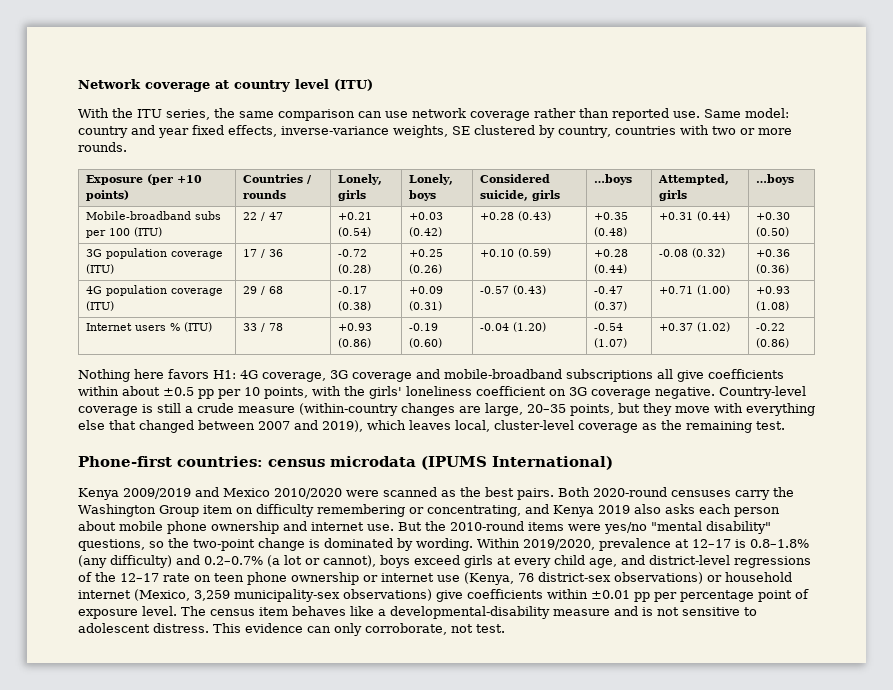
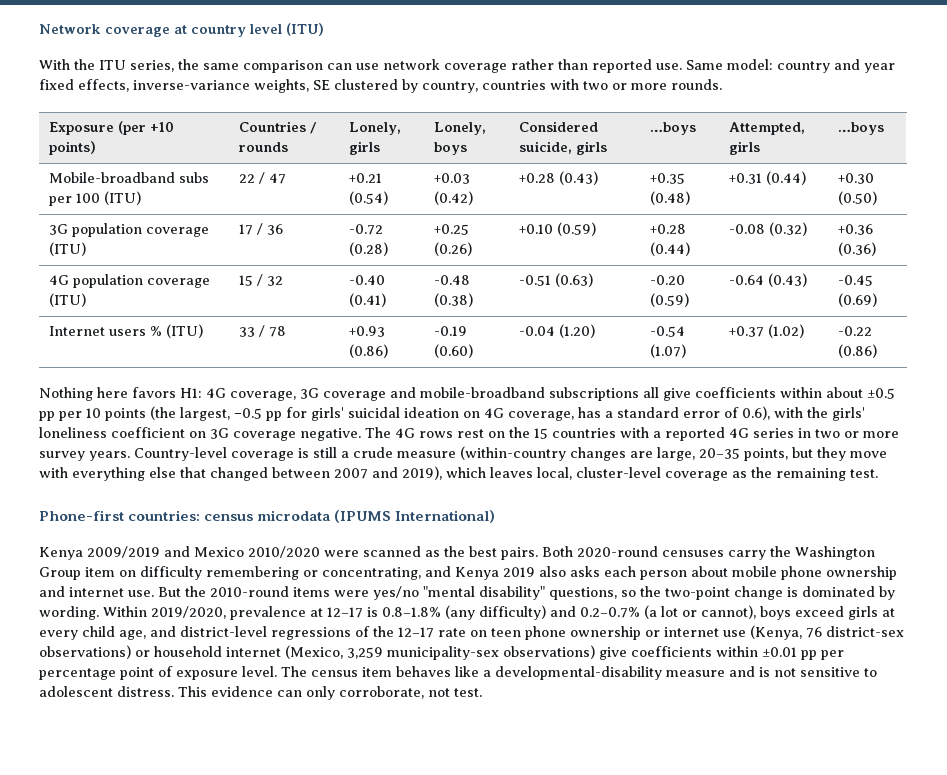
- 4G population coverage (ITU) | 29 / 68 | -0.17 (0.38) | +0.09 (0.31) | -0.57 (0.43) | -0.47 (0.37) | +0.71 (1.00) | +0.93 (1.08)
+ 4G population coverage (ITU) | 15 / 32 | -0.40 (0.41) | -0.48 (0.38) | -0.51 (0.63) | -0.20 (0.59) | -0.64 (0.43) | -0.45 (0.69)
- Nothing here favors H1: 4G coverage, 3G coverage and mobile-broadband subscriptions all give coefficients within about ±0.5 pp per 10 points, with the girls' loneliness coefficient on 3G coverage negative.
+ Nothing here favors H1: 4G coverage, 3G coverage and mobile-broadband subscriptions all give coefficients within about ±0.5 pp per 10 points (the largest, −0.5 pp for girls' suicidal ideation on 4G coverage, has a standard error of 0.6), with the girls' loneliness coefficient on 3G coverage negative.
+ The 4G rows rest on the 15 countries with a reported 4G series in two or more survey years.

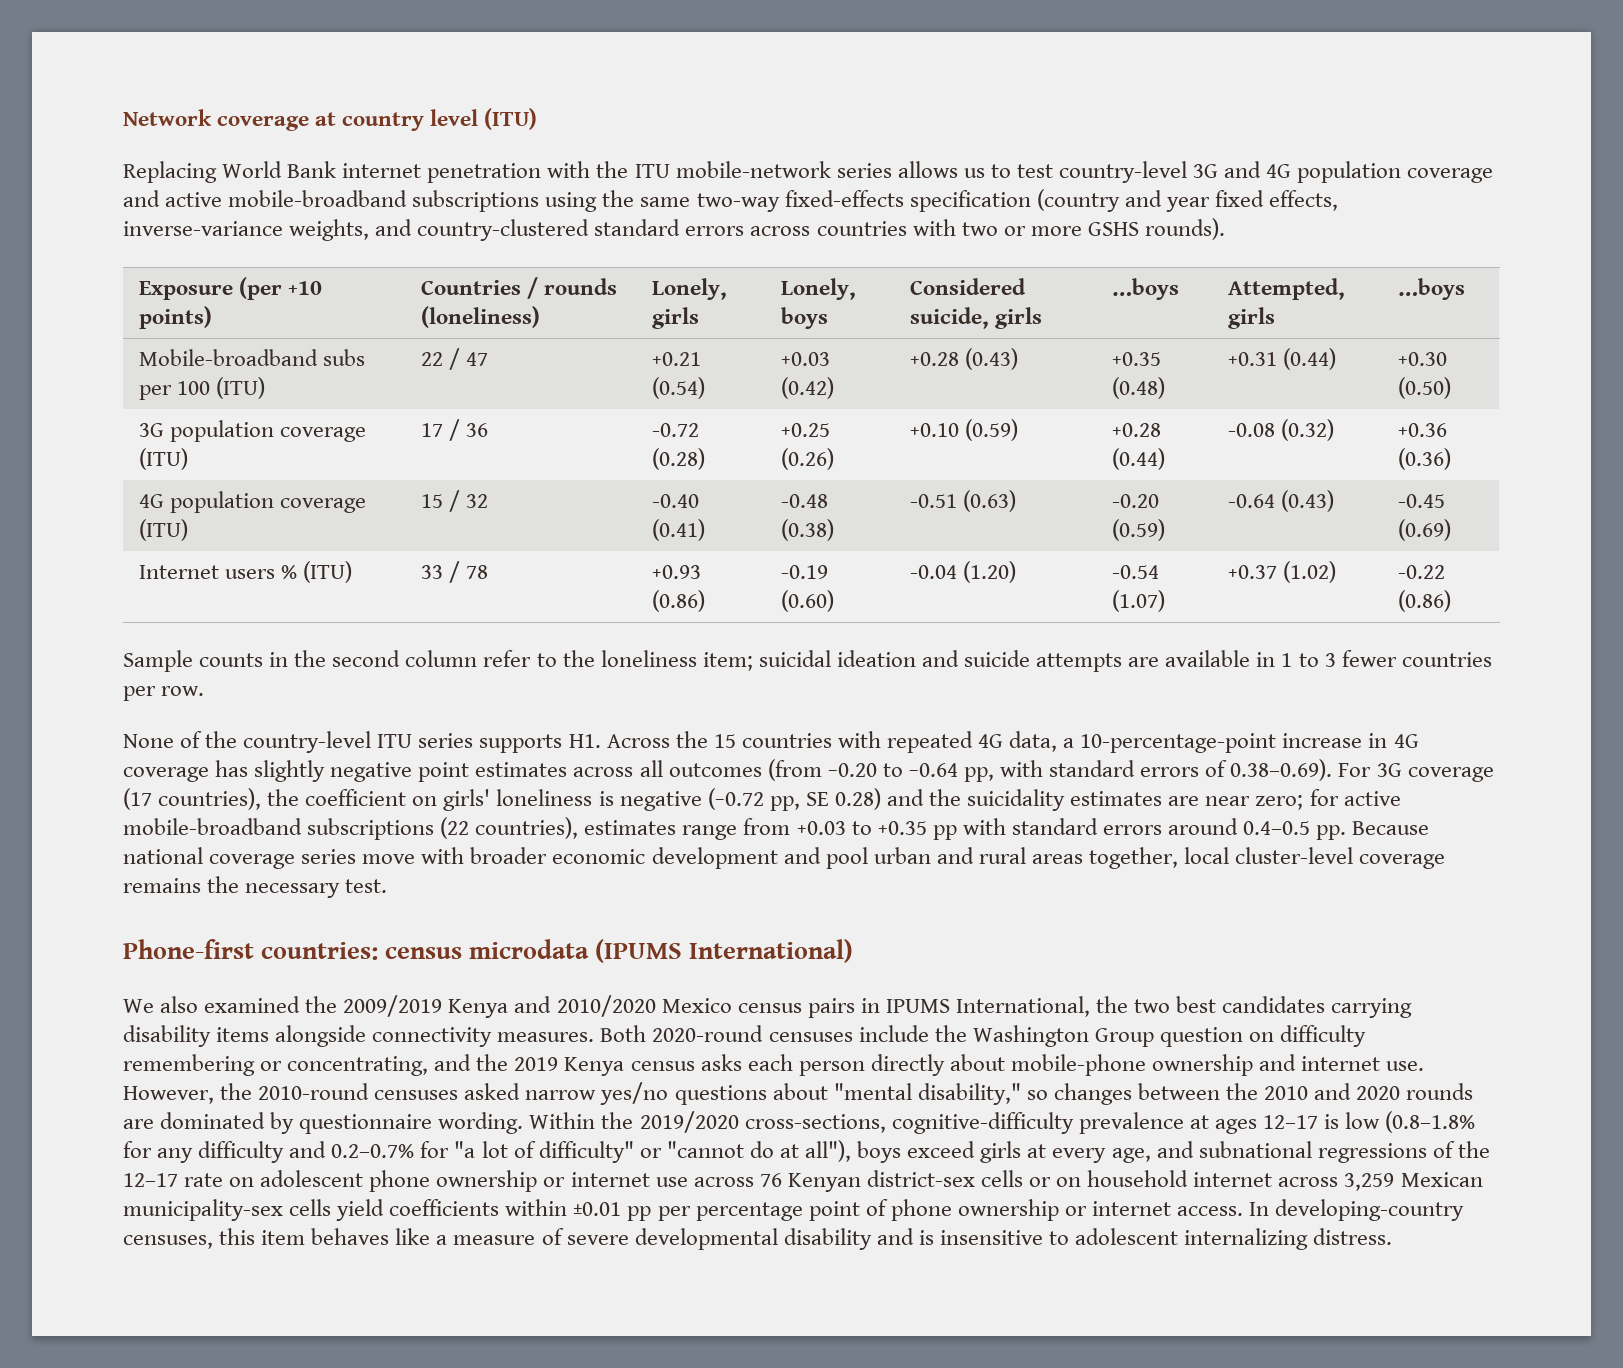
- With the ITU series, the same comparison can use network coverage rather than reported use. Same model: country and year fixed effects, inverse-variance weights, SE clustered by country, countries with two or more rounds.
+ Replacing World Bank internet penetration with the ITU mobile-network series allows us to test country-level 3G and 4G population coverage and active mobile-broadband subscriptions using the same two-way fixed-effects specification (country and year fixed effects, inverse-variance weights, and country-clustered standard errors across countries with two or more GSHS rounds).
- Exposure (per +10 points) | Countries / rounds | Lonely, girls | Lonely, boys | Considered suicide, girls | …boys | Attempted, girls | …boys
+ Exposure (per +10 points) | Countries / rounds (loneliness) | Lonely, girls | Lonely, boys | Considered suicide, girls | …boys | Attempted, girls | …boys
- Nothing here favors H1: 4G coverage, 3G coverage and mobile-broadband subscriptions all give coefficients within about ±0.5 pp per 10 points (the largest, −0.5 pp for girls' suicidal ideation on 4G coverage, has a standard error of 0.6), with the girls' loneliness coefficient on 3G coverage negative. The 4G rows rest on the 15 countries with a reported 4G series in two or more survey years. Country-level coverage is still a crude measure (within-country changes are large, 20–35 points, but they move with everything else that changed between 2007 and 2019), which leaves local, cluster-level coverage as the remaining test.
+ Sample counts in the second column refer to the loneliness item; suicidal ideation and suicide attempts are available in 1 to 3 fewer countries per row.
+ None of the country-level ITU series supports H1. Across the 15 countries with repeated 4G data, a 10-percentage-point increase in 4G coverage has slightly negative point estimates across all outcomes (from −0.20 to −0.64 pp, with standard errors of 0.38–0.69). For 3G coverage (17 countries), the coefficient on girls' loneliness is negative (−0.72 pp, SE 0.28) and the suicidality estimates are near zero; for active mobile-broadband subscriptions (22 countries), estimates range from +0.03 to +0.35 pp with standard errors around 0.4–0.5 pp. Because national coverage series move with broader economic development and pool urban and rural areas together, local cluster-level coverage remains the necessary test.
- Kenya 2009/2019 and Mexico 2010/2020 were scanned as the best pairs.
+ We also examined the 2009/2019 Kenya and 2010/2020 Mexico census pairs in IPUMS International, the two best candidates carrying disability items alongside connectivity measures.
- Both 2020-round censuses carry the Washington Group item on difficulty remembering or concentrating, and Kenya 2019 also asks each person about mobile phone ownership and internet use.
+ Both 2020-round censuses include the Washington Group question on difficulty remembering or concentrating, and the 2019 Kenya census asks each person directly about mobile-phone ownership and internet use.
- But the 2010-round items were yes/no "mental disability" questions, so the two-point change is dominated by wording.
+ However, the 2010-round censuses asked narrow yes/no questions about "mental disability," so changes between the 2010 and 2020 rounds are dominated by questionnaire wording.
- Within 2019/2020, prevalence at 12–17 is 0.8–1.8% (any difficulty) and 0.2–0.7% (a lot or cannot), boys exceed girls at every child age, and district-level regressions of the 12–17 rate on teen phone ownership or internet use (Kenya, 76 district-sex observations) or household internet (Mexico, 3,259 municipality-sex observations) give coefficients within ±0.01 pp per percentage point of exposure level. The census item behaves like a developmental-disability measure and is not sensitive to adolescent distress. This evidence can only corroborate, not test.
+ Within the 2019/2020 cross-sections, cognitive-difficulty prevalence at ages 12–17 is low (0.8–1.8% for any difficulty and 0.2–0.7% for "a lot of difficulty" or "cannot do at all"), boys exceed girls at every age, and subnational regressions of the 12–17 rate on adolescent phone ownership or internet use across 76 Kenyan district-sex cells or on household internet across 3,259 Mexican municipality-sex cells yield coefficients within ±0.01 pp per percentage point of phone ownership or internet access. In developing-country censuses, this item behaves like a measure of severe developmental disability and is insensitive to adolescent internalizing distress.

